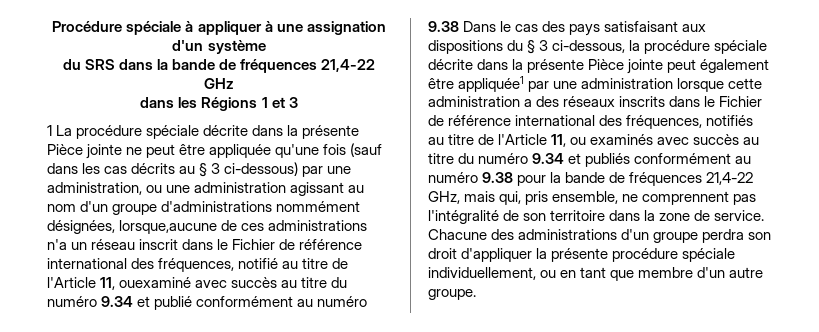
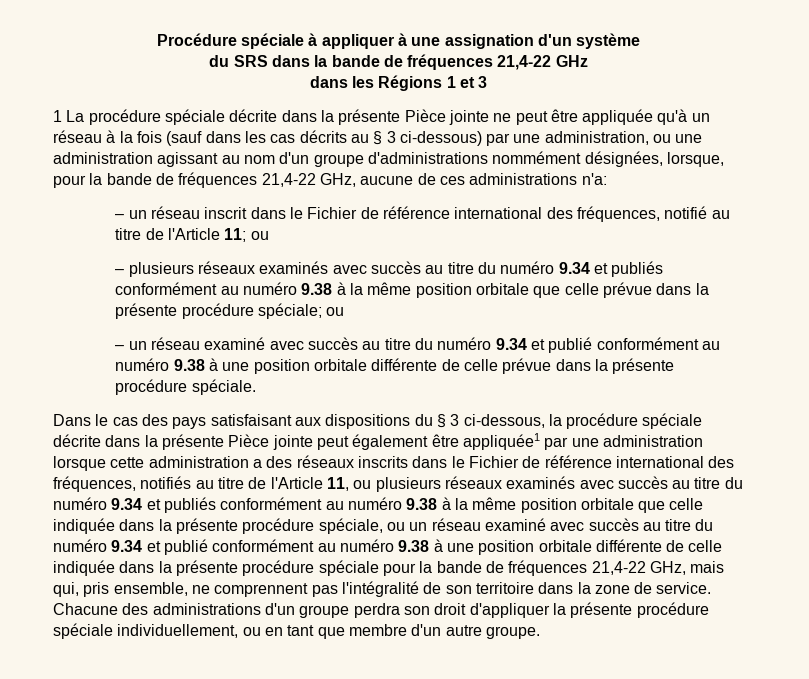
- 1 La procédure spéciale décrite dans la présente Pièce jointe ne peut être appliquée qu'une fois (sauf dans les cas décrits au § 3 ci-dessous) par une administration, ou une administration agissant au nom d'un groupe d'administrations nommément désignées, lorsque,aucune de ces administrations n'a un réseau inscrit dans le Fichier de référence international des fréquences, notifié au titre de l'Article 11, ouexaminé avec succès au titre du numéro 9.34 et publié conformément au numéro 9.38 Dans le cas des pays satisfaisant aux dispositions du § 3 ci-dessous, la procédure spéciale décrite dans la présente Pièce jointe peut également être appliquée1 par une administration lorsque cette administration a des réseaux inscrits dans le Fichier de référence international des fréquences, notifiés au titre de l'Article 11, ou examinés avec succès au titre du numéro 9.34 et publiés conformément au numéro 9.38 pour la bande de fréquences 21,4-22 GHz, mais qui, pris ensemble, ne comprennent pas l'intégralité de son territoire dans la zone de service.
+ 1 La procédure spéciale décrite dans la présente Pièce jointe ne peut être appliquée qu'à un réseau à la fois (sauf dans les cas décrits au § 3 ci-dessous) par une administration, ou une administration agissant au nom d'un groupe d'administrations nommément désignées, lorsque, pour la bande de fréquences 21,4-22 GHz, aucune de ces administrations n'a:
+ – un réseau inscrit dans le Fichier de référence international des fréquences, notifié au titre de l'Article 11; ou
+ – plusieurs réseaux examinés avec succès au titre du numéro 9.34 et publiés conformément au numéro 9.38 à la même position orbitale que celle prévue dans la présente procédure spéciale; ou
+ – un réseau examiné avec succès au titre du numéro 9.34 et publié conformément au numéro 9.38 à une position orbitale différente de celle prévue dans la présente procédure spéciale.
+ Dans le cas des pays satisfaisant aux dispositions du § 3 ci-dessous, la procédure spéciale décrite dans la présente Pièce jointe peut également être appliquée1 par une administration lorsque cette administration a des réseaux inscrits dans le Fichier de référence international des fréquences, notifiés au titre de l'Article 11, ou plusieurs réseaux examinés avec succès au titre du numéro 9.34 et publiés conformément au numéro 9.38 à la même position orbitale que celle indiquée dans la présente procédure spéciale, ou un réseau examiné avec succès au titre du numéro 9.34 et publié conformément au numéro 9.38 à une position orbitale différente de celle indiquée dans la présente procédure spéciale pour la bande de fréquences 21,4-22 GHz, mais qui, pris ensemble, ne comprennent pas l'intégralité de son territoire dans la zone de service.

